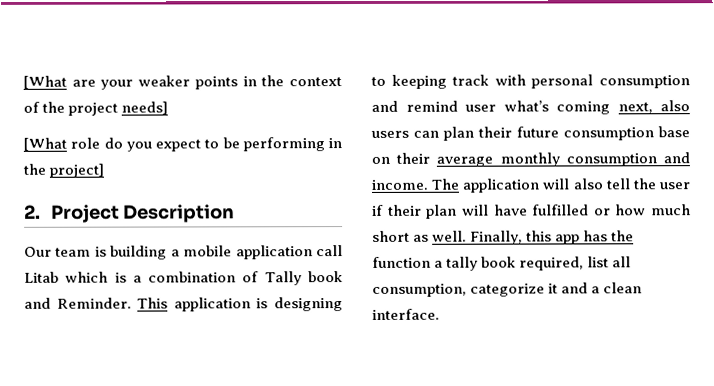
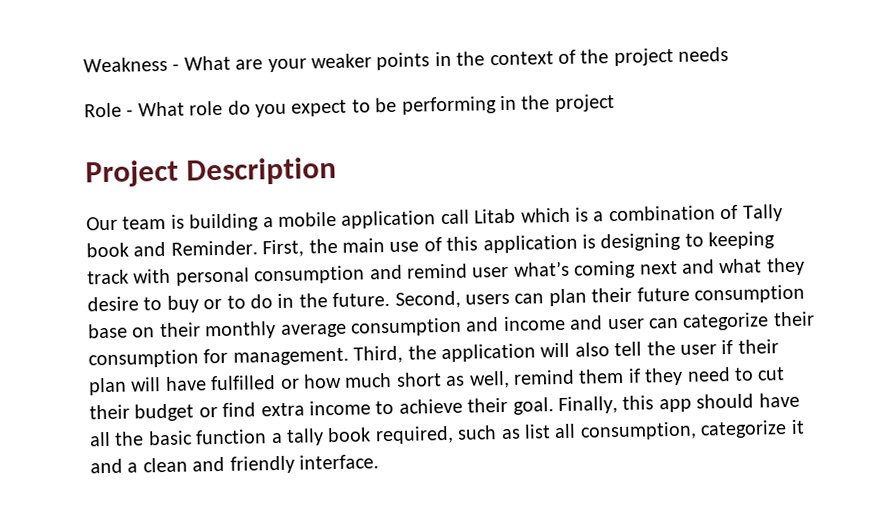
- [What are your weaker points in the context of the project needs]
- [What role do you expect to be performing in the project]
- 2. Project Description
+ Weakness - What are your weaker points in the context of the project needs
+ Role - What role do you expect to be performing in the project
+ Project Description
- This application is designing to keeping track with personal consumption and remind user what’s coming next, also users can plan their future consumption base on their average monthly consumption and income. The application will also tell the user if their plan will have fulfilled or how much short as well. Finally, this app has the function a tally book required, list all consumption, categorize it and a clean interface.
+ First, the main use of this application is designing to keeping track with personal consumption and remind user what’s coming next and what they desire to buy or to do in the future. Second, users can plan their future consumption base on their monthly average consumption and income and user can categorize their consumption for management. Third, the application will also tell the user if their plan will have fulfilled or how much short as well, remind them if they need to cut their budget or find extra income to achieve their goal. Finally, this app should have all the basic function a tally book required, such as list all consumption, categorize it and a clean and friendly interface.

